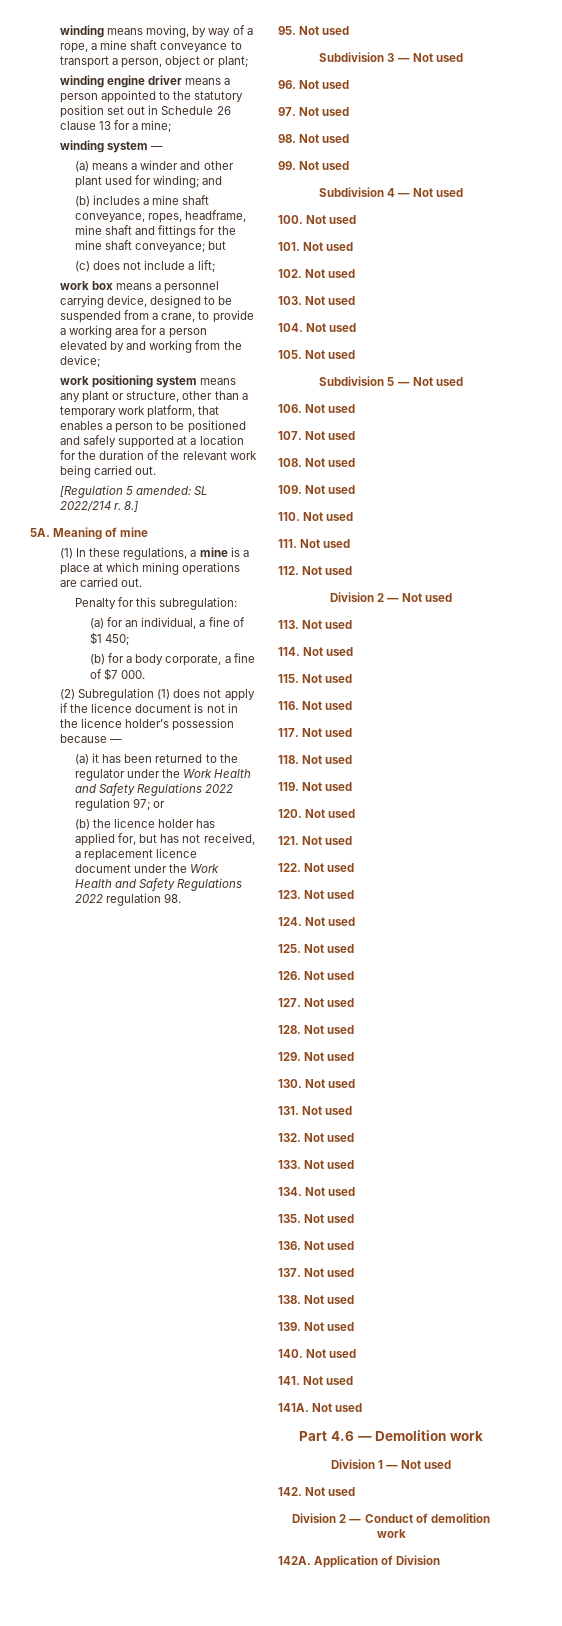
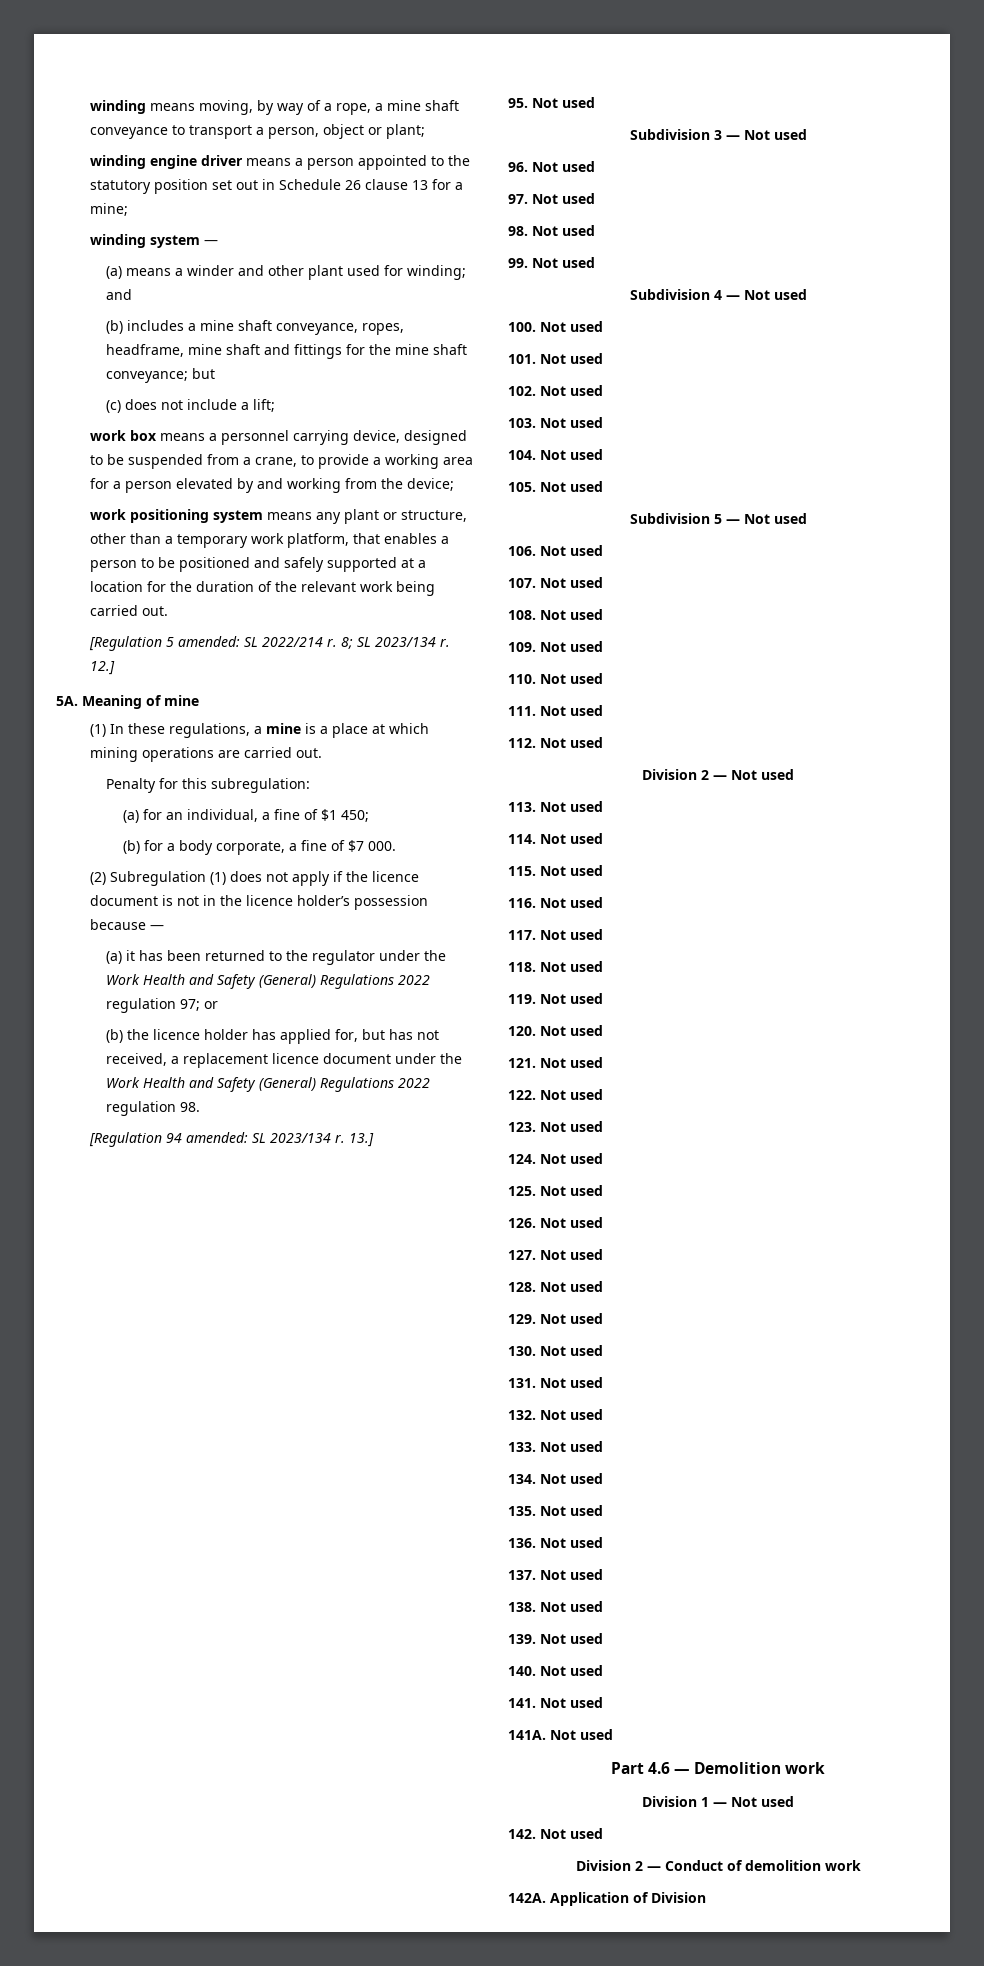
- 8.]
+ 8; SL 2023/134 r. 12.]
- (a) it has been returned to the regulator under the Work Health and Safety Regulations 2022 regulation 97; or
+ (a) it has been returned to the regulator under the Work Health and Safety (General) Regulations 2022 regulation 97; or
- (b) the licence holder has applied for, but has not received, a replacement licence document under the Work Health and Safety Regulations 2022 regulation 98.
+ (b) the licence holder has applied for, but has not received, a replacement licence document under the Work Health and Safety (General) Regulations 2022 regulation 98.
+ [Regulation 94 amended: SL 2023/134 r. 13.]

